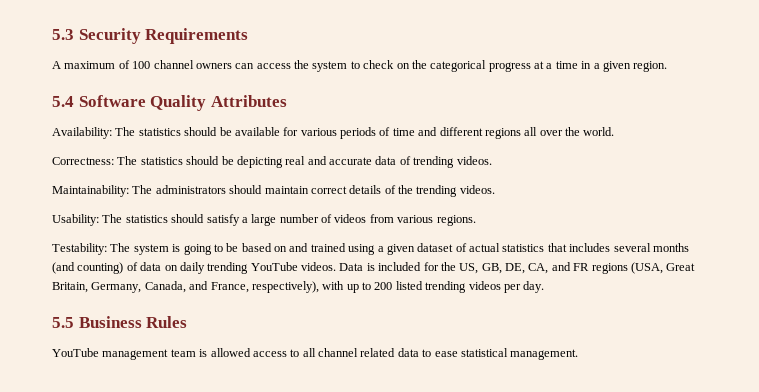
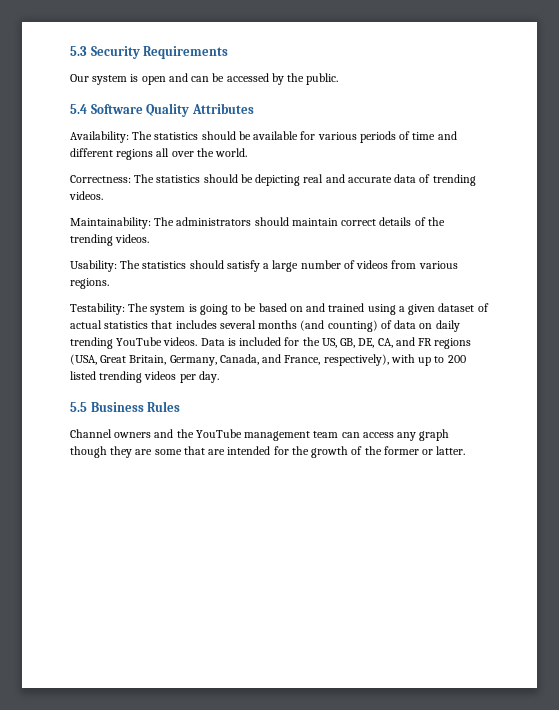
- A maximum of 100 channel owners can access the system to check on the categorical progress at a time in a given region.
+ Our system is open and can be accessed by the public.
- YouTube management team is allowed access to all channel related data to ease statistical management.
+ Channel owners and the YouTube management team can access any graph though they are some that are intended for the growth of the former or latter.

